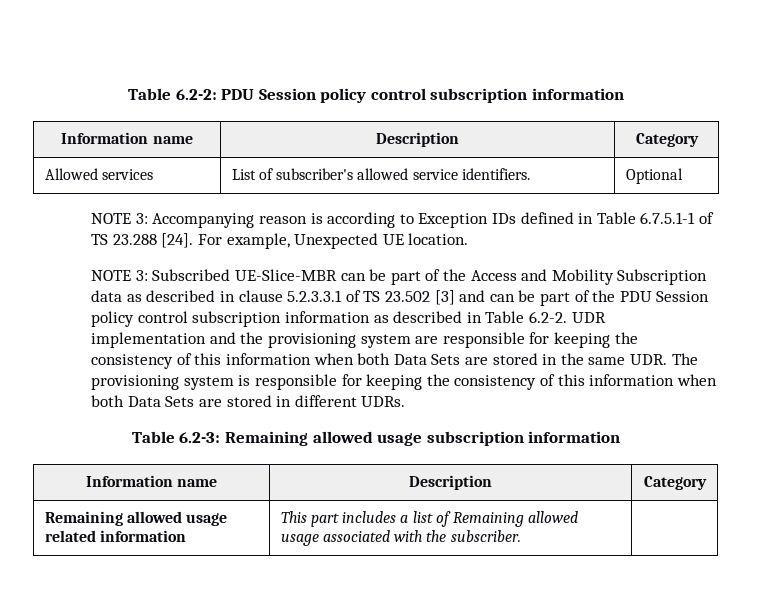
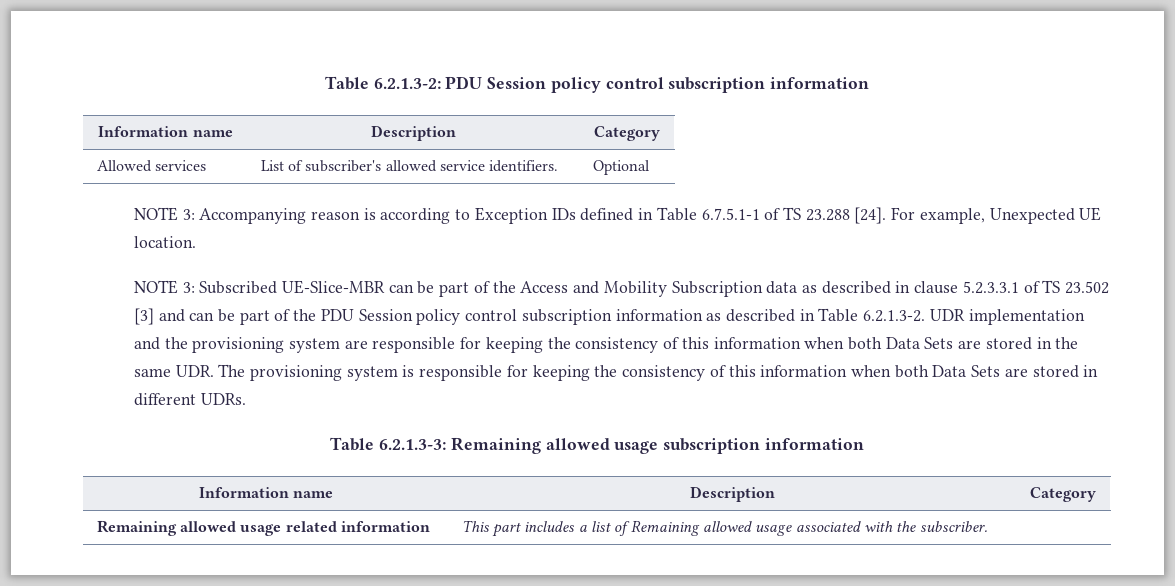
- Table 6.2-2: PDU Session policy control subscription information
+ Table 6.2.1.3-2: PDU Session policy control subscription information
- Subscribed UE-Slice-MBR can be part of the Access and Mobility Subscription data as described in clause 5.2.3.3.1 of TS 23.502 [3] and can be part of the PDU Session policy control subscription information as described in Table 6.2-2. UDR implementation and the provisioning system are responsible for keeping the consistency of this information when both Data Sets are stored in the same UDR. The provisioning system is responsible for keeping the consistency of this information when both Data Sets are stored in different UDRs.
+ Subscribed UE-Slice-MBR can be part of the Access and Mobility Subscription data as described in clause 5.2.3.3.1 of TS 23.502 [3] and can be part of the PDU Session policy control subscription information as described in Table 6.2.1.3-2. UDR implementation and the provisioning system are responsible for keeping the consistency of this information when both Data Sets are stored in the same UDR. The provisioning system is responsible for keeping the consistency of this information when both Data Sets are stored in different UDRs.
- Table 6.2-3: Remaining allowed usage subscription information
+ Table 6.2.1.3-3: Remaining allowed usage subscription information

